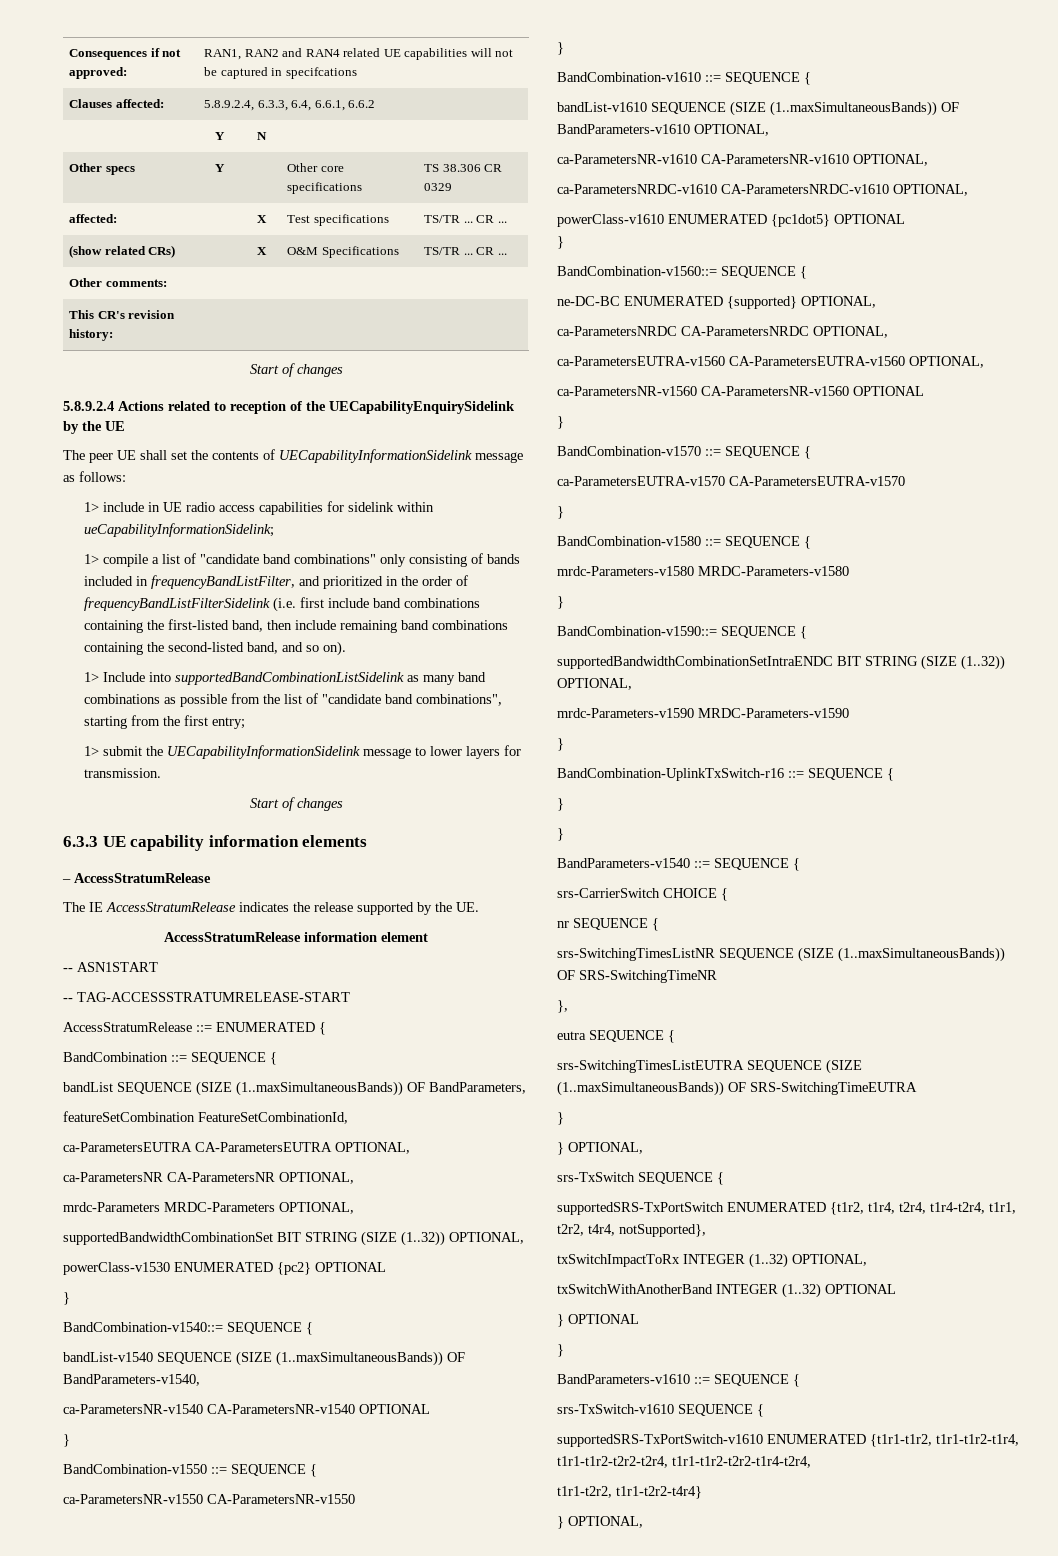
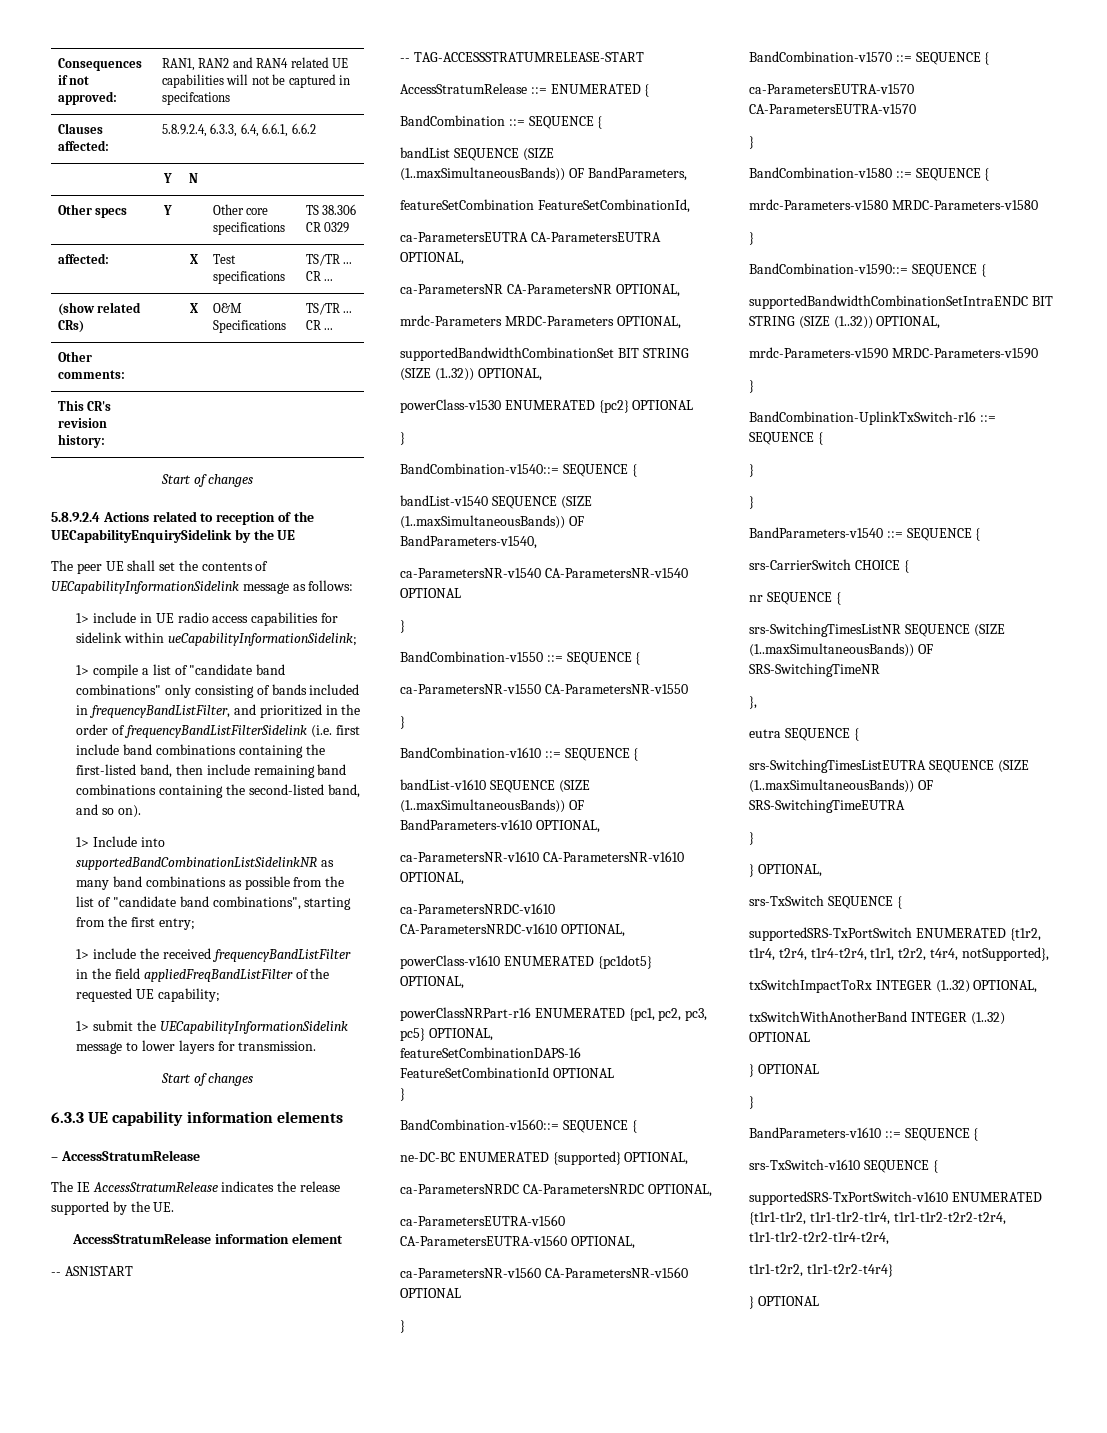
- 1> Include into supportedBandCombinationListSidelink as many band combinations as possible from the list of "candidate band combinations", starting from the first entry;
+ 1> Include into supportedBandCombinationListSidelinkNR as many band combinations as possible from the list of "candidate band combinations", starting from the first entry;
+ 1> include the received frequencyBandListFilter in the field appliedFreqBandListFilter of the requested UE capability;
- powerClass-v1610 ENUMERATED {pc1dot5} OPTIONAL
+ powerClass-v1610 ENUMERATED {pc1dot5} OPTIONAL,
+ powerClassNRPart-r16 ENUMERATED {pc1, pc2, pc3, pc5} OPTIONAL,
+ featureSetCombinationDAPS-16 FeatureSetCombinationId OPTIONAL
  t1r1-t2r2, t1r1-t2r2-t4r4}
- } OPTIONAL,
+ } OPTIONAL

